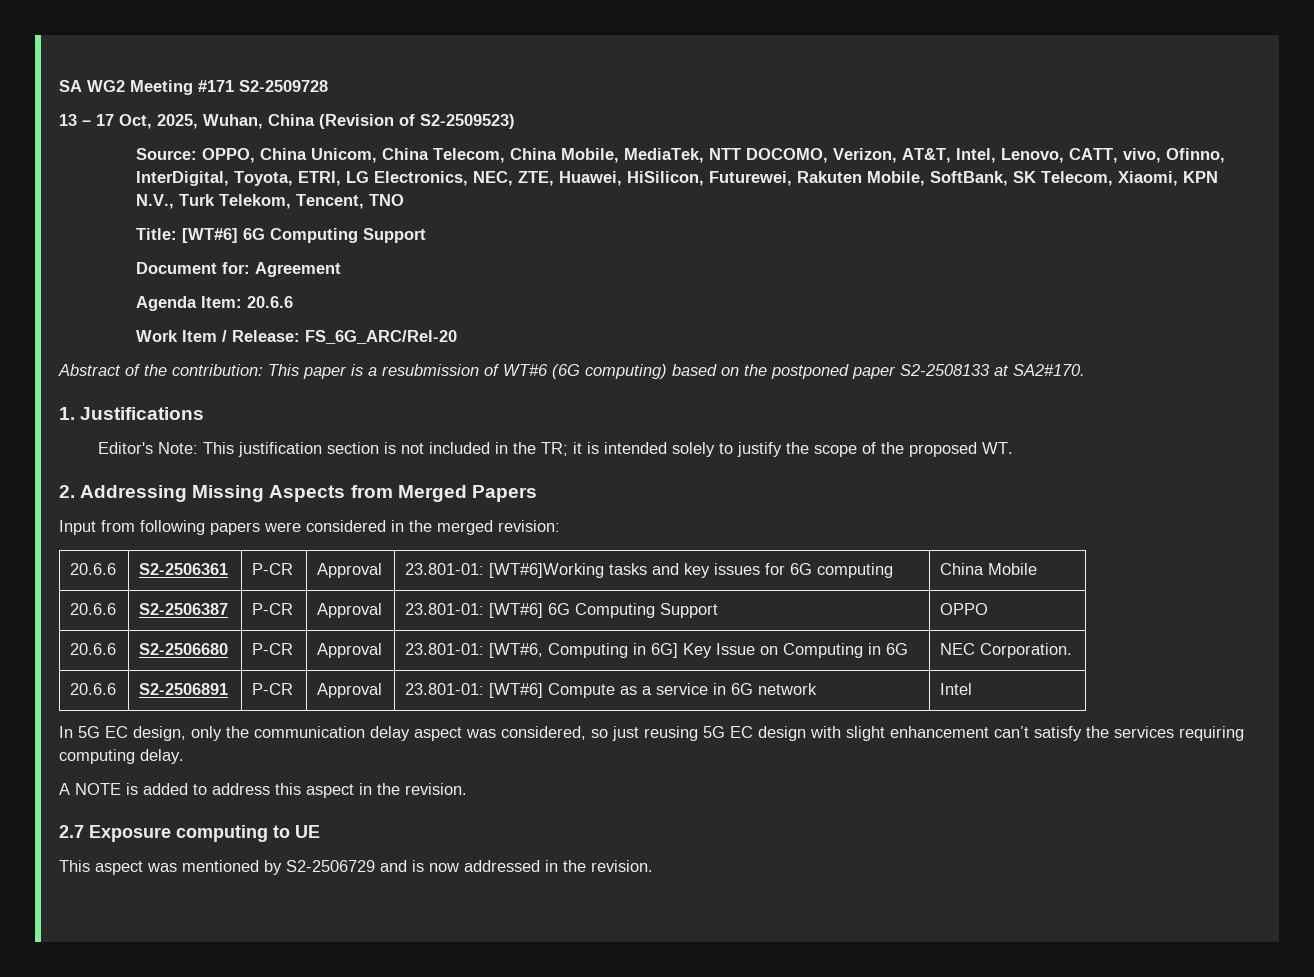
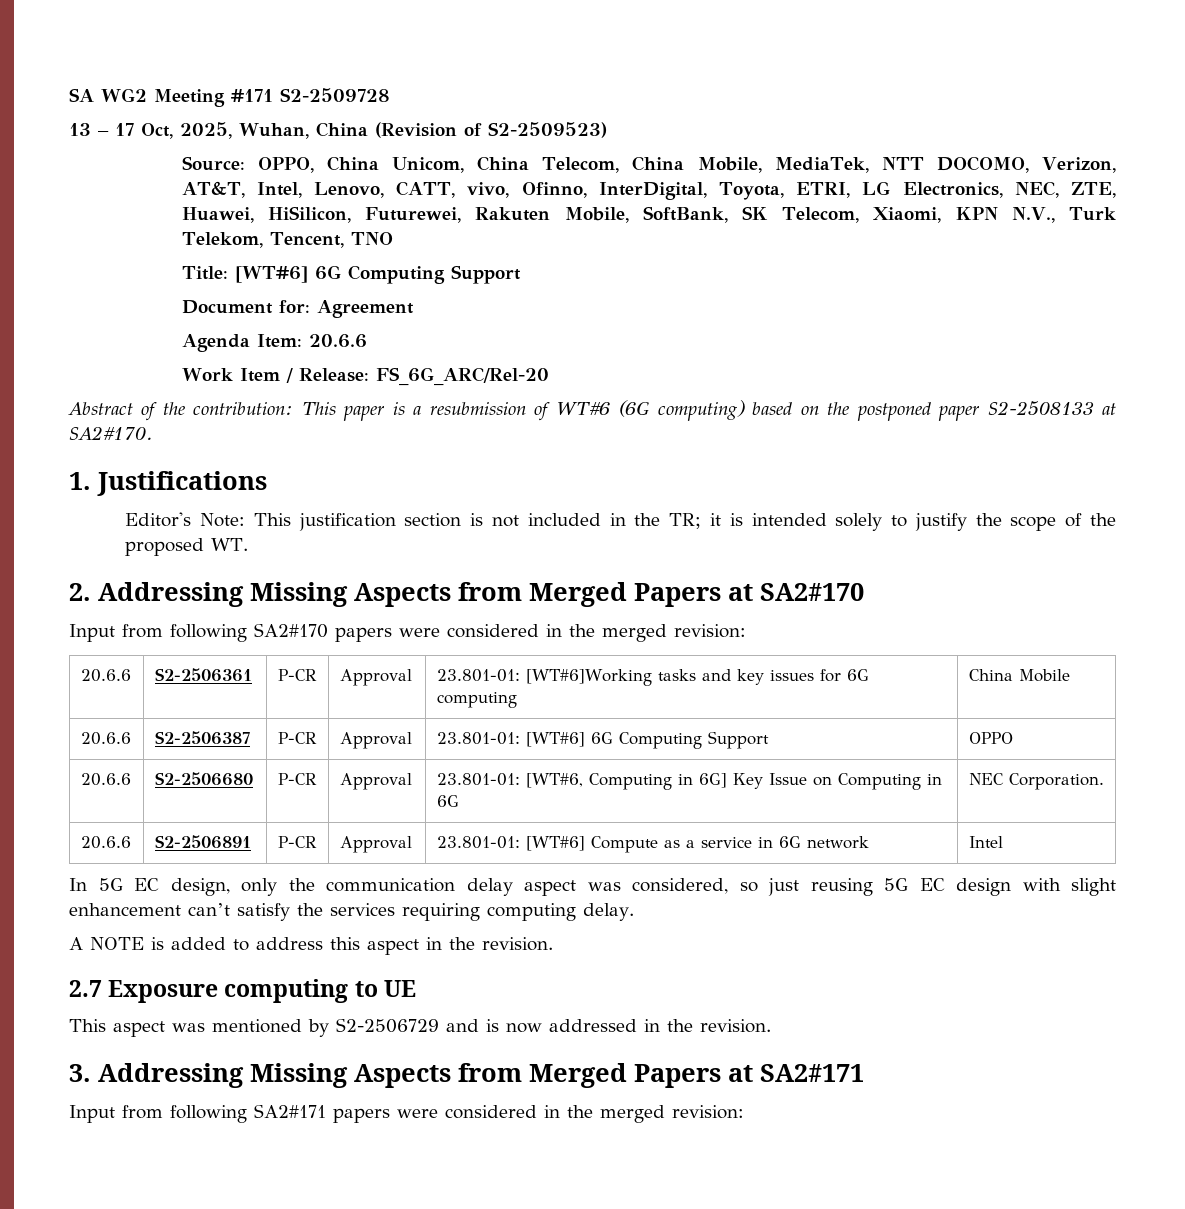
- 2. Addressing Missing Aspects from Merged Papers
- Input from following papers were considered in the merged revision:
+ 2. Addressing Missing Aspects from Merged Papers at SA2#170
+ Input from following SA2#170 papers were considered in the merged revision:
+ 3. Addressing Missing Aspects from Merged Papers at SA2#171
+ Input from following SA2#171 papers were considered in the merged revision:

